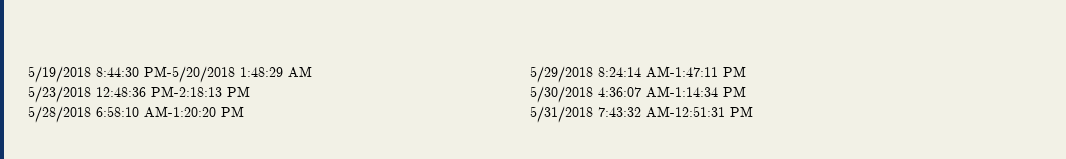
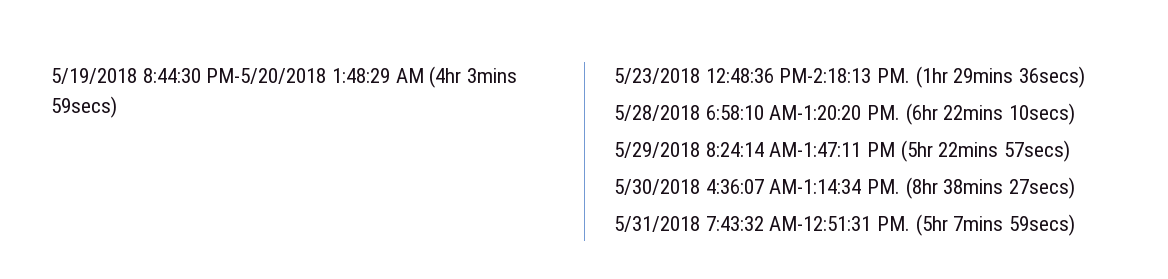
- 5/19/2018 8:44:30 PM-5/20/2018 1:48:29 AM
+ 5/19/2018 8:44:30 PM-5/20/2018 1:48:29 AM (4hr 3mins 59secs)
- 5/23/2018 12:48:36 PM-2:18:13 PM
+ 5/23/2018 12:48:36 PM-2:18:13 PM. (1hr 29mins 36secs)
- 5/28/2018 6:58:10 AM-1:20:20 PM
+ 5/28/2018 6:58:10 AM-1:20:20 PM. (6hr 22mins 10secs)
- 5/29/2018 8:24:14 AM-1:47:11 PM
+ 5/29/2018 8:24:14 AM-1:47:11 PM (5hr 22mins 57secs)
- 5/30/2018 4:36:07 AM-1:14:34 PM
+ 5/30/2018 4:36:07 AM-1:14:34 PM. (8hr 38mins 27secs)
- 5/31/2018 7:43:32 AM-12:51:31 PM
+ 5/31/2018 7:43:32 AM-12:51:31 PM. (5hr 7mins 59secs)

